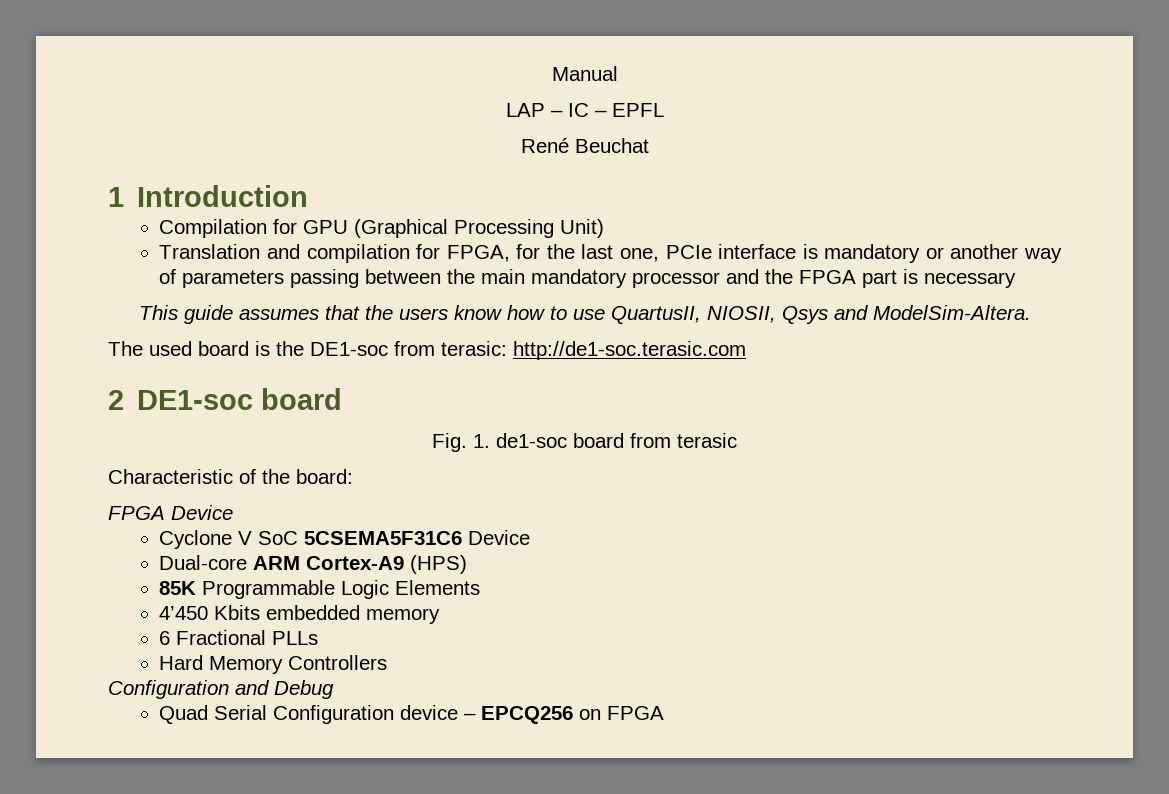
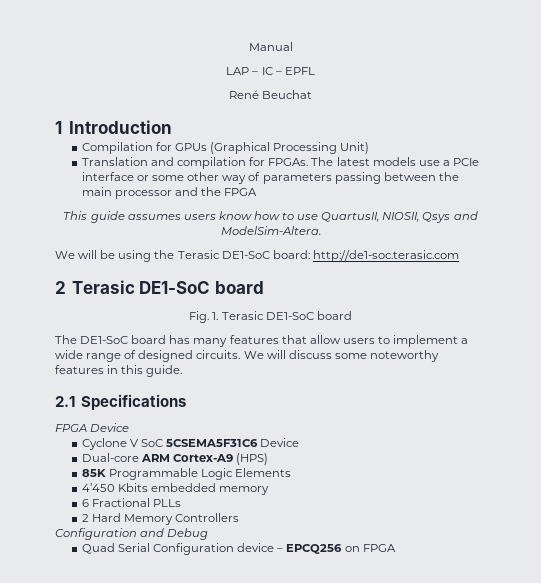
- Compilation for GPU (Graphical Processing Unit)
+ Compilation for GPUs (Graphical Processing Unit)
- Translation and compilation for FPGA, for the last one, PCIe interface is mandatory or another way of parameters passing between the main mandatory processor and the FPGA part is necessary
+ Translation and compilation for FPGAs. The latest models use a PCIe interface or some other way of parameters passing between the main processor and the FPGA
- This guide assumes that the users know how to use QuartusII, NIOSII, Qsys and ModelSim-Altera.
+ This guide assumes users know how to use QuartusII, NIOSII, Qsys and ModelSim-Altera.
- The used board is the DE1-soc from terasic: http://de1-soc.terasic.com
+ We will be using the Terasic DE1-SoC board: http://de1-soc.terasic.com
- 2 DE1-soc board
+ 2 Terasic DE1-SoC board
- Fig. 1. de1-soc board from terasic
- Characteristic of the board:
+ Fig. 1. Terasic DE1-SoC board
+ The DE1-SoC board has many features that allow users to implement a wide range of designed circuits. We will discuss some noteworthy features in this guide.
+ 2.1 Specifications
- Hard Memory Controllers
+ 2 Hard Memory Controllers

